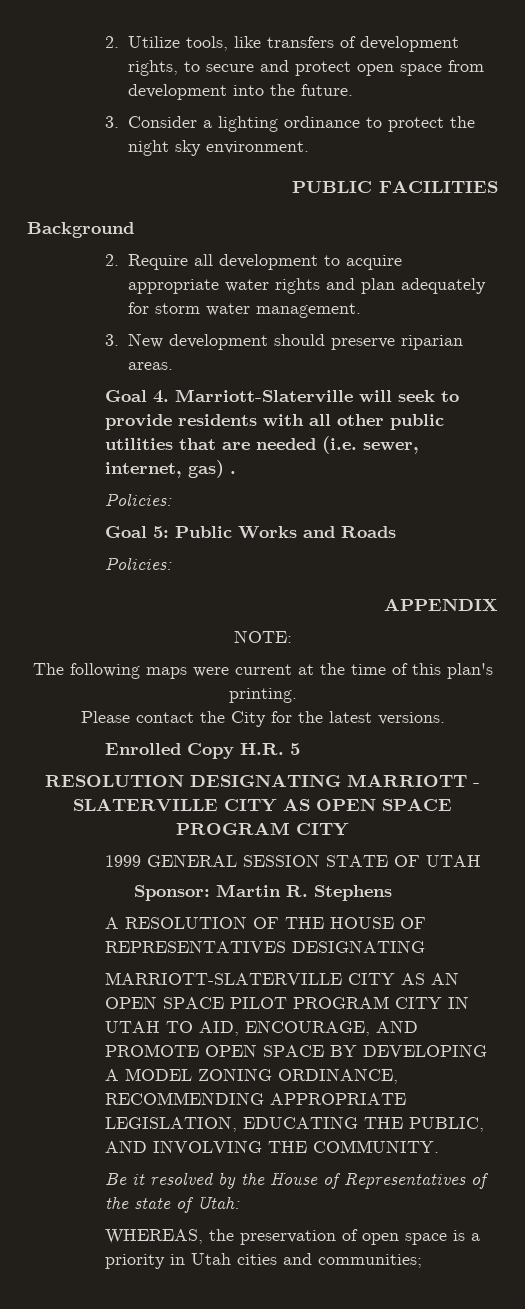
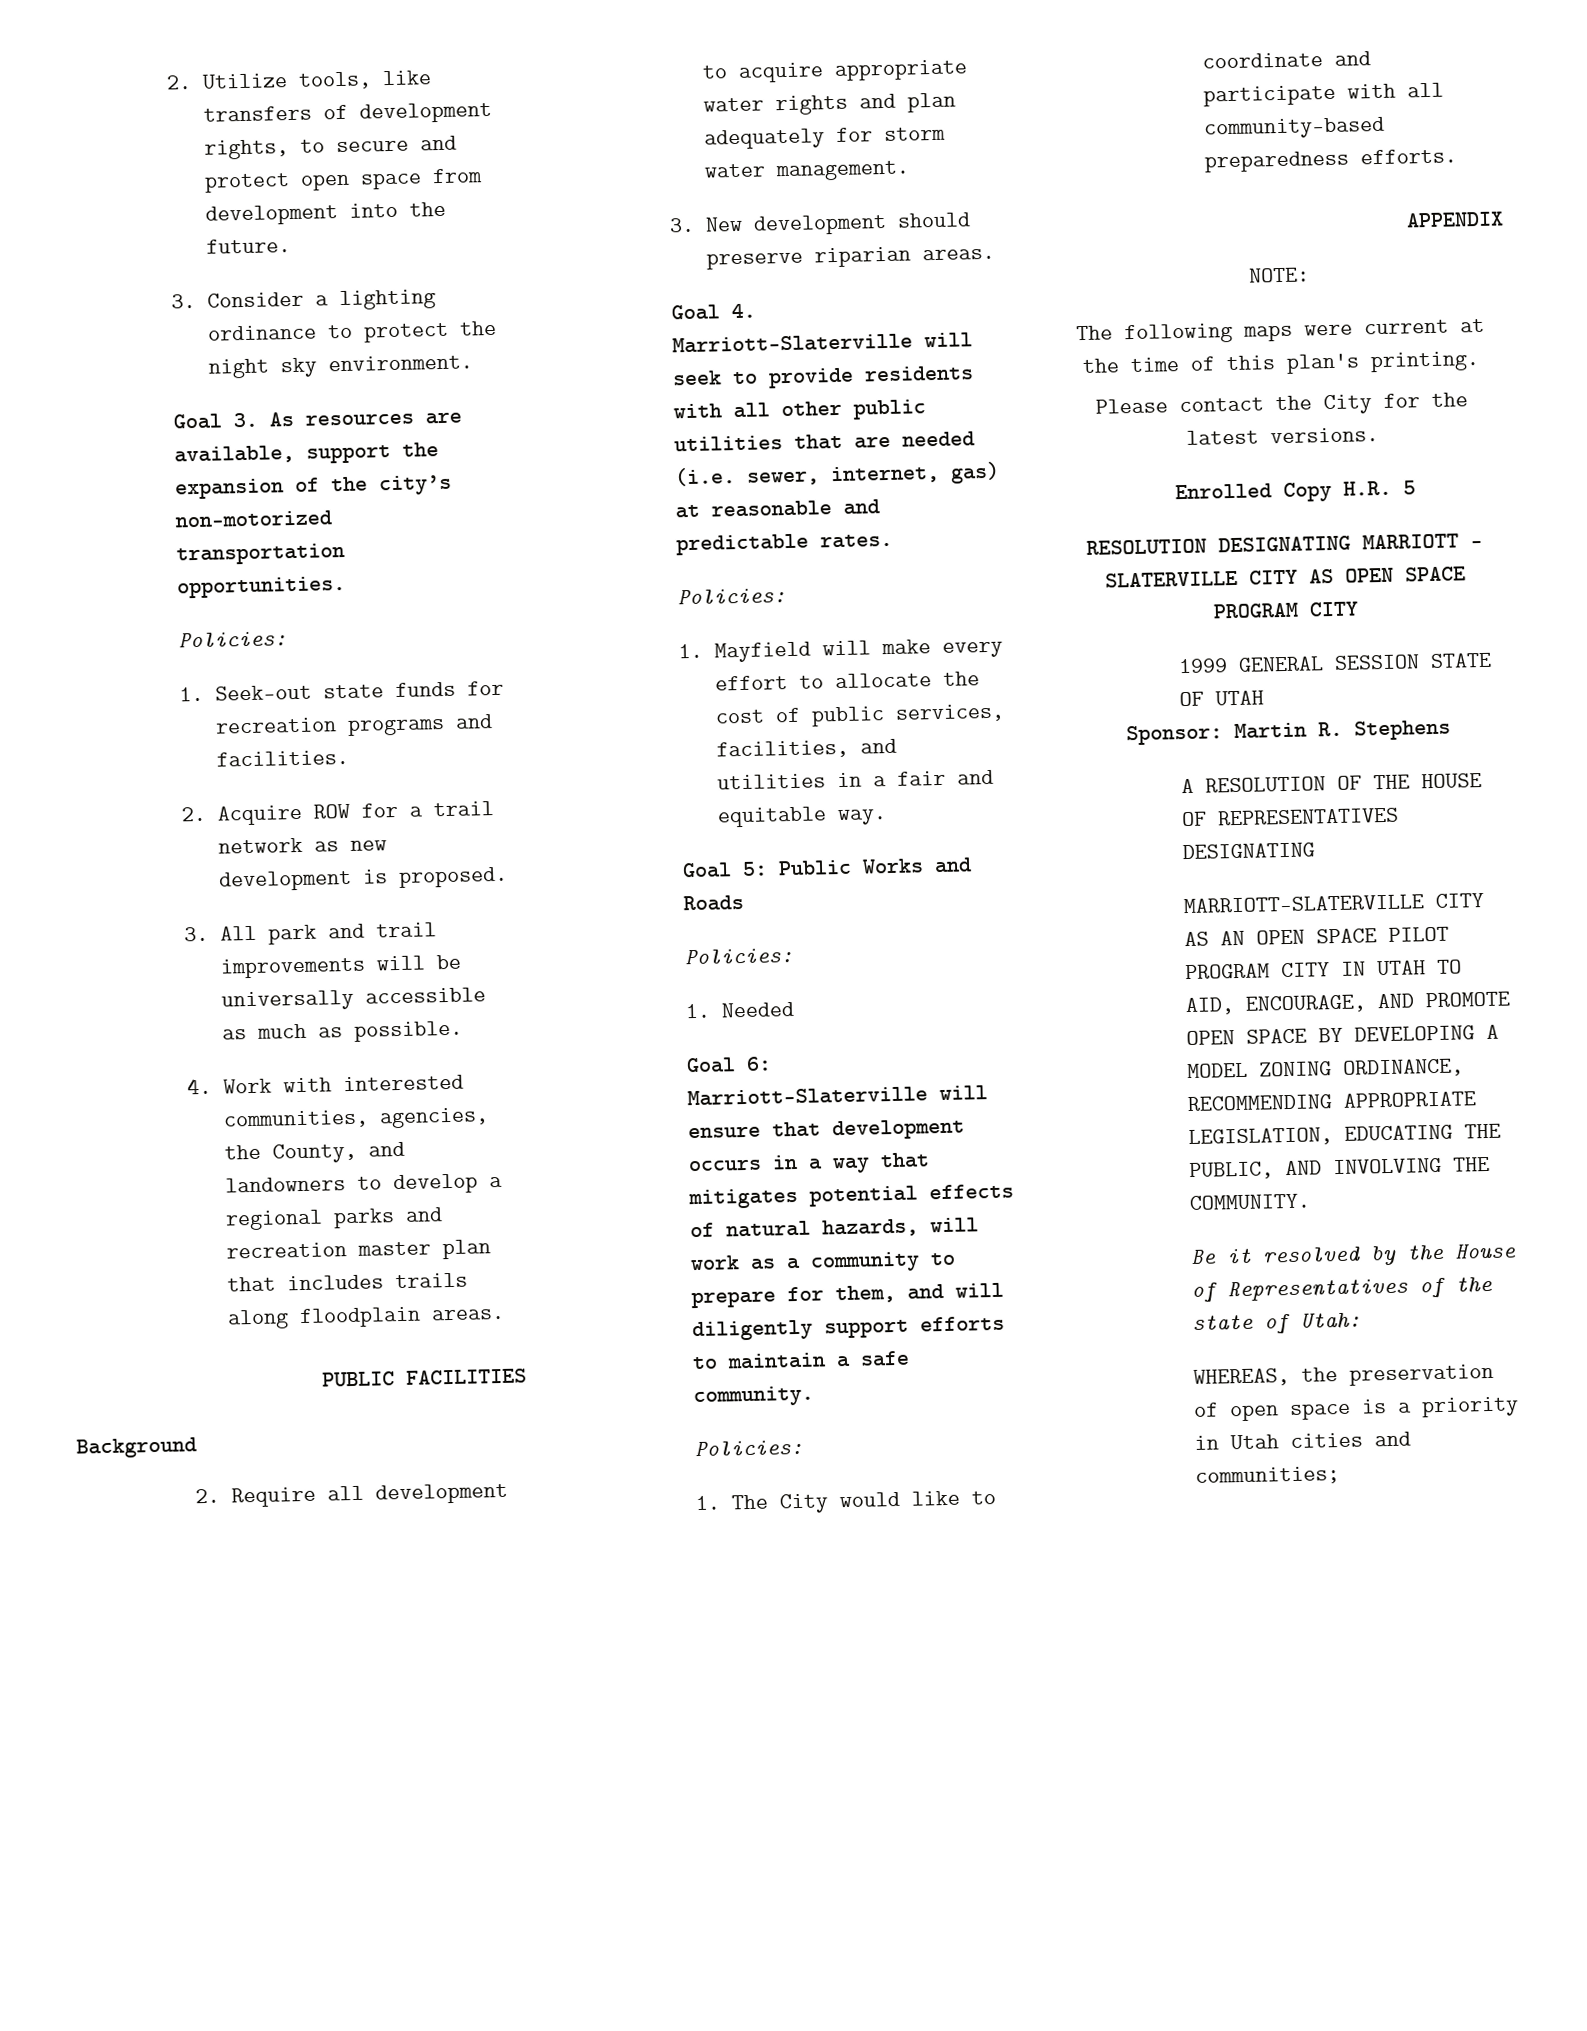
+ Goal 3. As resources are available, support the expansion of the city’s non-motorized transportation opportunities.
+ Policies:
+ 1. Seek-out state funds for recreation programs and facilities.
+ 2. Acquire ROW for a trail network as new development is proposed.
+ 3. All park and trail improvements will be universally accessible as much as possible.
+ 4. Work with interested communities, agencies, the County, and landowners to develop a regional parks and recreation master plan that includes trails along floodplain areas.
- Goal 4. Marriott-Slaterville will seek to provide residents with all other public utilities that are needed (i.e. sewer, internet, gas) .
+ Goal 4. Marriott-Slaterville will seek to provide residents with all other public utilities that are needed (i.e. sewer, internet, gas) at reasonable and predictable rates.
  Policies:
+ 1. Mayfield will make every effort to allocate the cost of public services, facilities, and utilities in a fair and equitable way.
+ 1. Needed
+ Goal 6: Marriott-Slaterville will ensure that development occurs in a way that mitigates potential effects of natural hazards, will work as a community to prepare for them, and will diligently support efforts to maintain a safe community.
+ Policies:
+ 1. The City would like to coordinate and participate with all community-based preparedness efforts.

